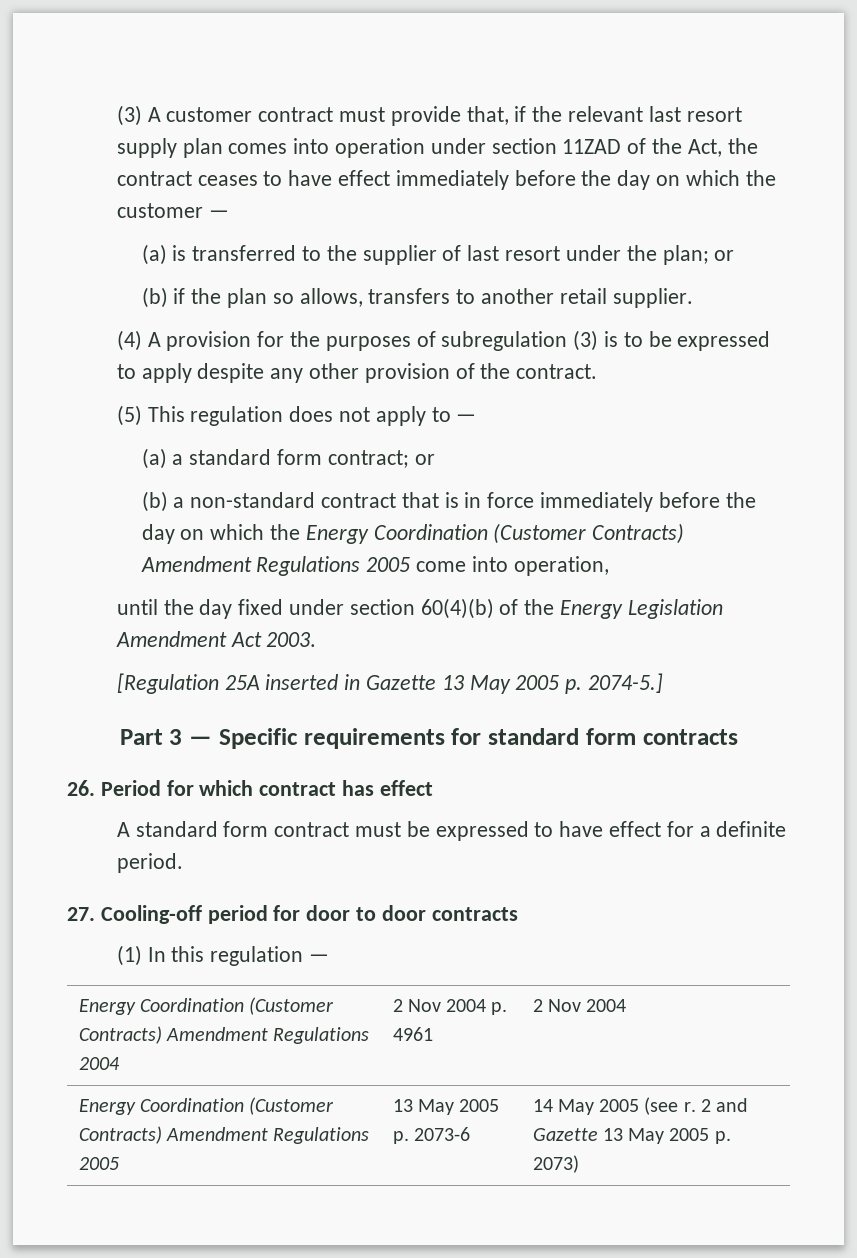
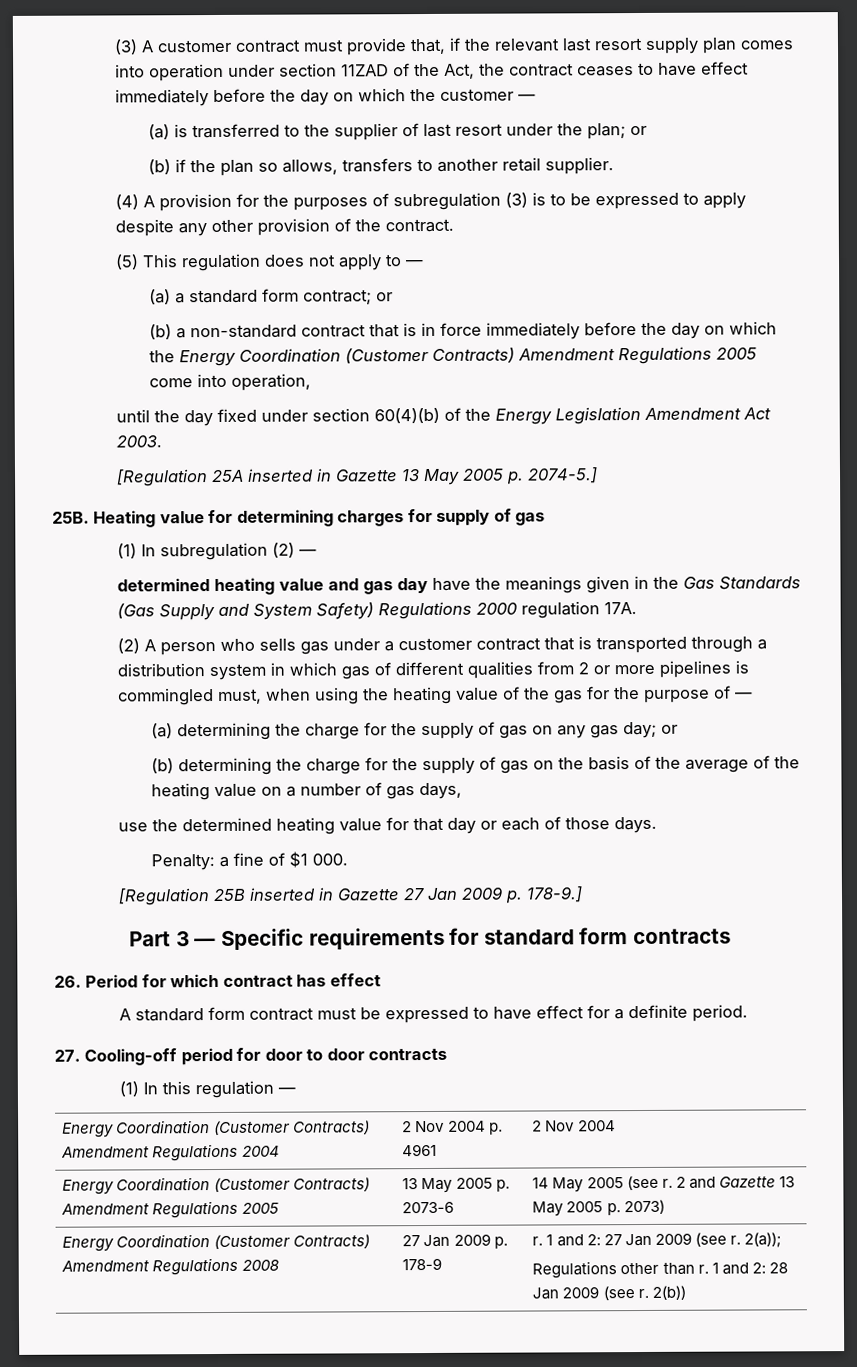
+ 25B. Heating value for determining charges for supply of gas
+ (1) In subregulation (2) —
+ determined heating value and gas day have the meanings given in the Gas Standards (Gas Supply and System Safety) Regulations 2000 regulation 17A.
+ (2) A person who sells gas under a customer contract that is transported through a distribution system in which gas of different qualities from 2 or more pipelines is commingled must, when using the heating value of the gas for the purpose of —
+ (a) determining the charge for the supply of gas on any gas day; or
+ (b) determining the charge for the supply of gas on the basis of the average of the heating value on a number of gas days,
+ use the determined heating value for that day or each of those days.
+ Penalty: a fine of $1 000.
+ [Regulation 25B inserted in Gazette 27 Jan 2009 p. 178-9.]
+ Energy Coordination (Customer Contracts) Amendment Regulations 2008 | 27 Jan 2009 p. 178-9 | r. 1 and 2: 27 Jan 2009 (see r. 2(a));
+ Regulations other than r. 1 and 2: 28 Jan 2009 (see r. 2(b))

